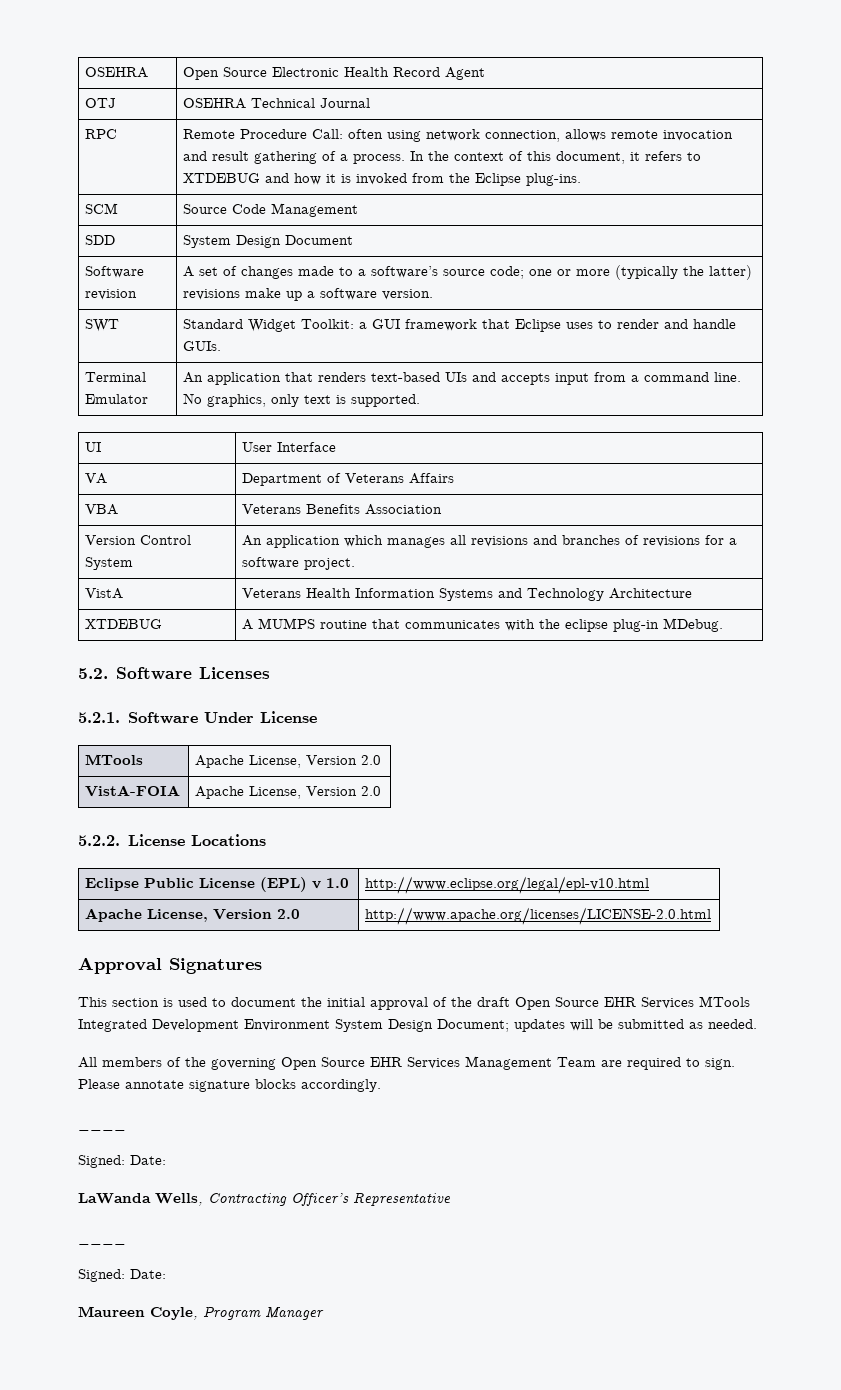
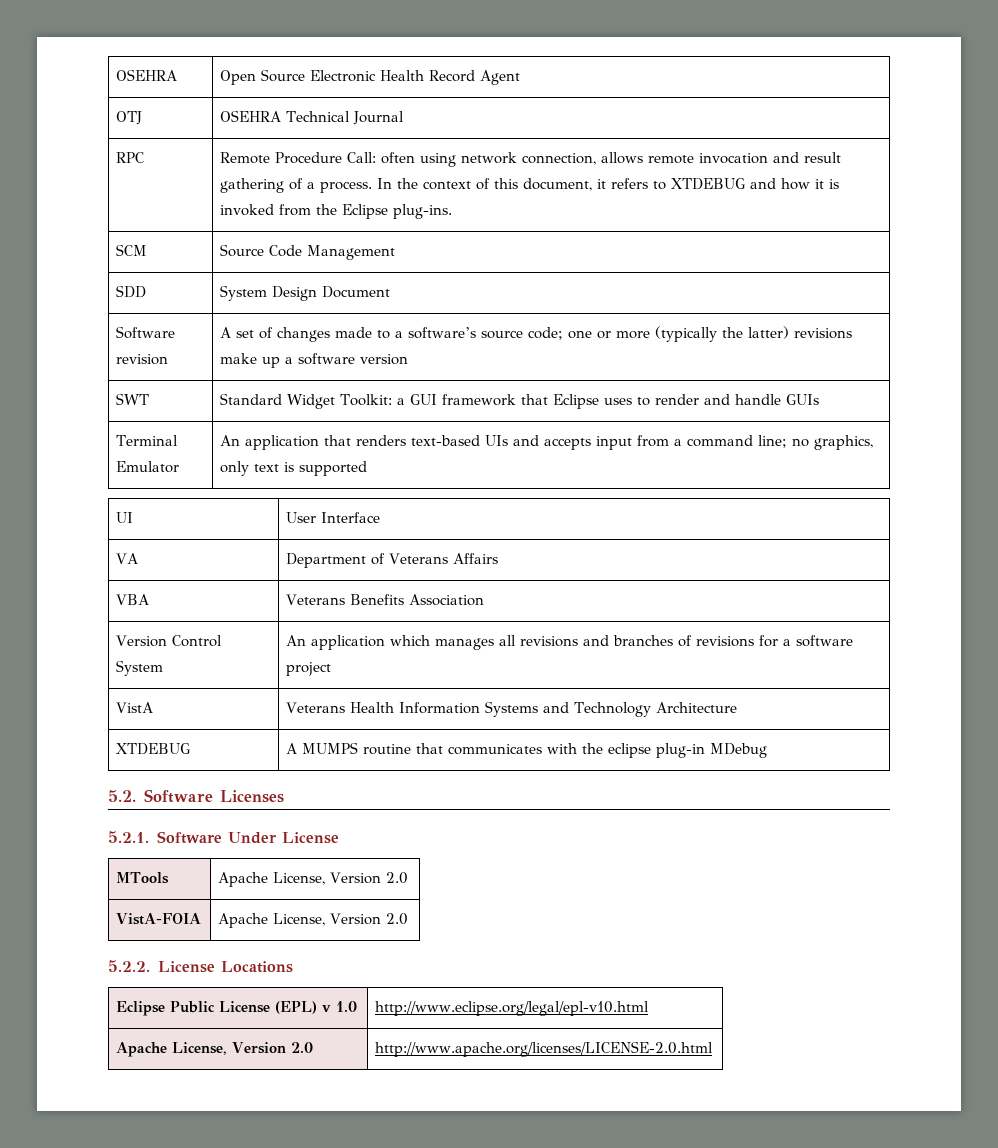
- Software revision | A set of changes made to a software’s source code; one or more (typically the latter) revisions make up a software version.
+ Software revision | A set of changes made to a software’s source code; one or more (typically the latter) revisions make up a software version
- SWT | Standard Widget Toolkit: a GUI framework that Eclipse uses to render and handle GUIs.
+ SWT | Standard Widget Toolkit: a GUI framework that Eclipse uses to render and handle GUIs
- Terminal Emulator | An application that renders text-based UIs and accepts input from a command line. No graphics, only text is supported.
+ Terminal Emulator | An application that renders text-based UIs and accepts input from a command line; no graphics, only text is supported
- Version Control System | An application which manages all revisions and branches of revisions for a software project.
+ Version Control System | An application which manages all revisions and branches of revisions for a software project
- XTDEBUG | A MUMPS routine that communicates with the eclipse plug-in MDebug.
+ XTDEBUG | A MUMPS routine that communicates with the eclipse plug-in MDebug
- Approval Signatures
- This section is used to document the initial approval of the draft Open Source EHR Services MTools Integrated Development Environment System Design Document; updates will be submitted as needed.
- All members of the governing Open Source EHR Services Management Team are required to sign. Please annotate signature blocks accordingly.
- ____
- Signed: Date:
- LaWanda Wells, Contracting Officer’s Representative
- ____
- Signed: Date:
- Maureen Coyle, Program Manager

